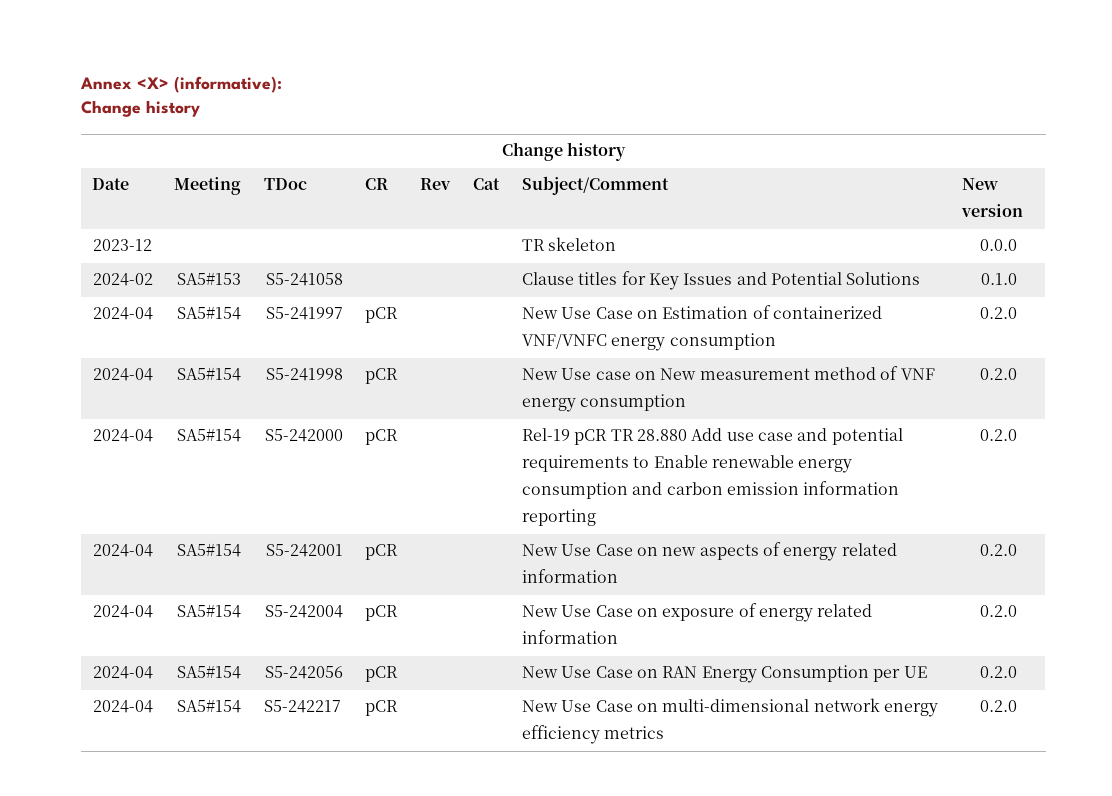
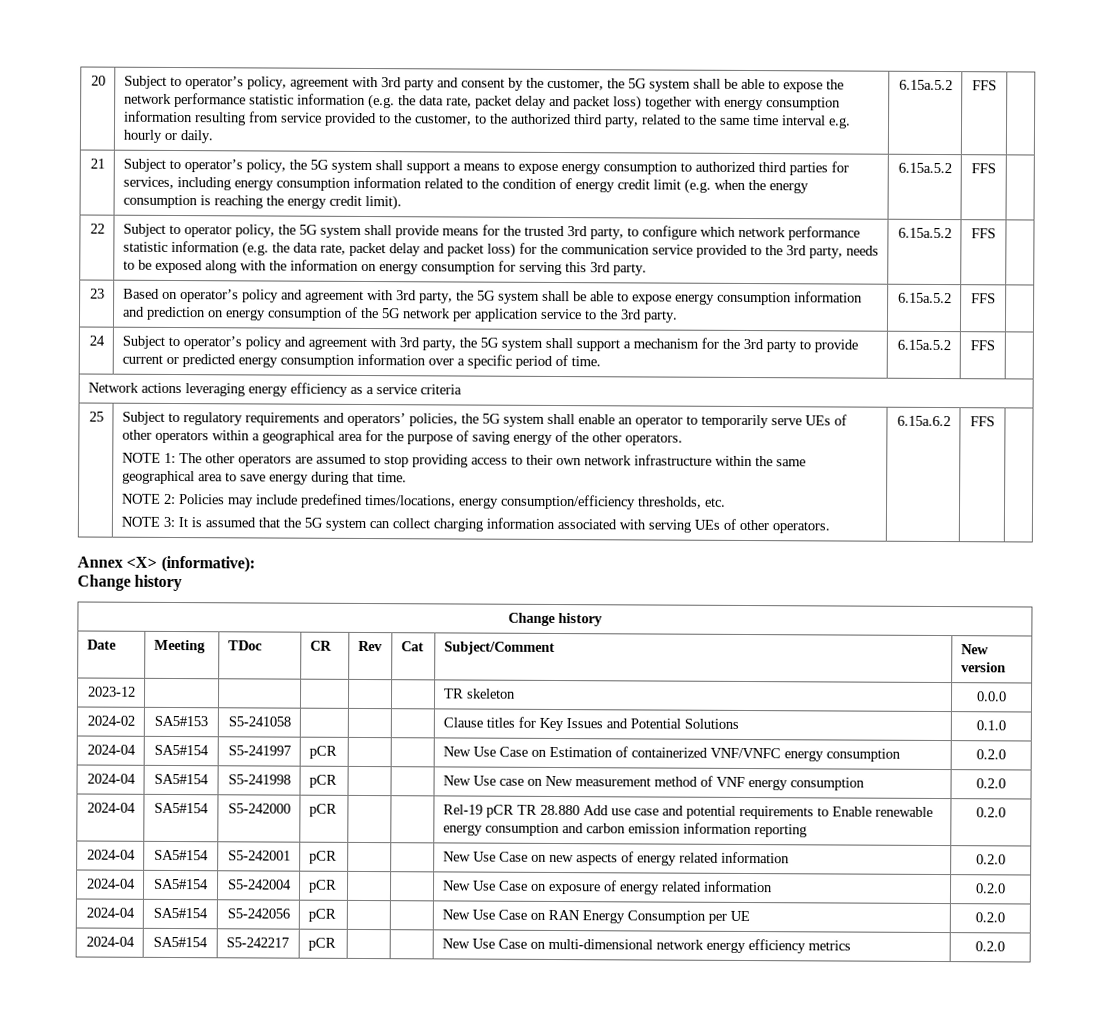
+ 20 | Subject to operator’s policy, agreement with 3rd party and consent by the customer, the 5G system shall be able to expose the network performance statistic information (e.g. the data rate, packet delay and packet loss) together with energy consumption information resulting from service provided to the customer, to the authorized third party, related to the same time interval e.g. hourly or daily. | 6.15a.5.2 | FFS |
+ 21 | Subject to operator’s policy, the 5G system shall support a means to expose energy consumption to authorized third parties for services, including energy consumption information related to the condition of energy credit limit (e.g. when the energy consumption is reaching the energy credit limit). | 6.15a.5.2 | FFS |
+ 22 | Subject to operator policy, the 5G system shall provide means for the trusted 3rd party, to configure which network performance statistic information (e.g. the data rate, packet delay and packet loss) for the communication service provided to the 3rd party, needs to be exposed along with the information on energy consumption for serving this 3rd party. | 6.15a.5.2 | FFS |
+ 23 | Based on operator’s policy and agreement with 3rd party, the 5G system shall be able to expose energy consumption information and prediction on energy consumption of the 5G network per application service to the 3rd party. | 6.15a.5.2 | FFS |
+ 24 | Subject to operator’s policy and agreement with 3rd party, the 5G system shall support a mechanism for the 3rd party to provide current or predicted energy consumption information over a specific period of time. | 6.15a.5.2 | FFS |
+ Network actions leveraging energy efficiency as a service criteria
+ 25 | Subject to regulatory requirements and operators’ policies, the 5G system shall enable an operator to temporarily serve UEs of other operators within a geographical area for the purpose of saving energy of the other operators.
+ NOTE 1: The other operators are assumed to stop providing access to their own network infrastructure within the same geographical area to save energy during that time.
+ NOTE 2: Policies may include predefined times/locations, energy consumption/efficiency thresholds, etc.
+ NOTE 3: It is assumed that the 5G system can collect charging information associated with serving UEs of other operators. | 6.15a.6.2 | FFS

